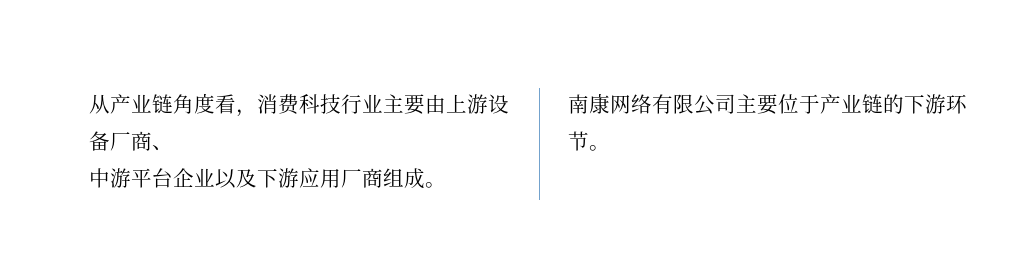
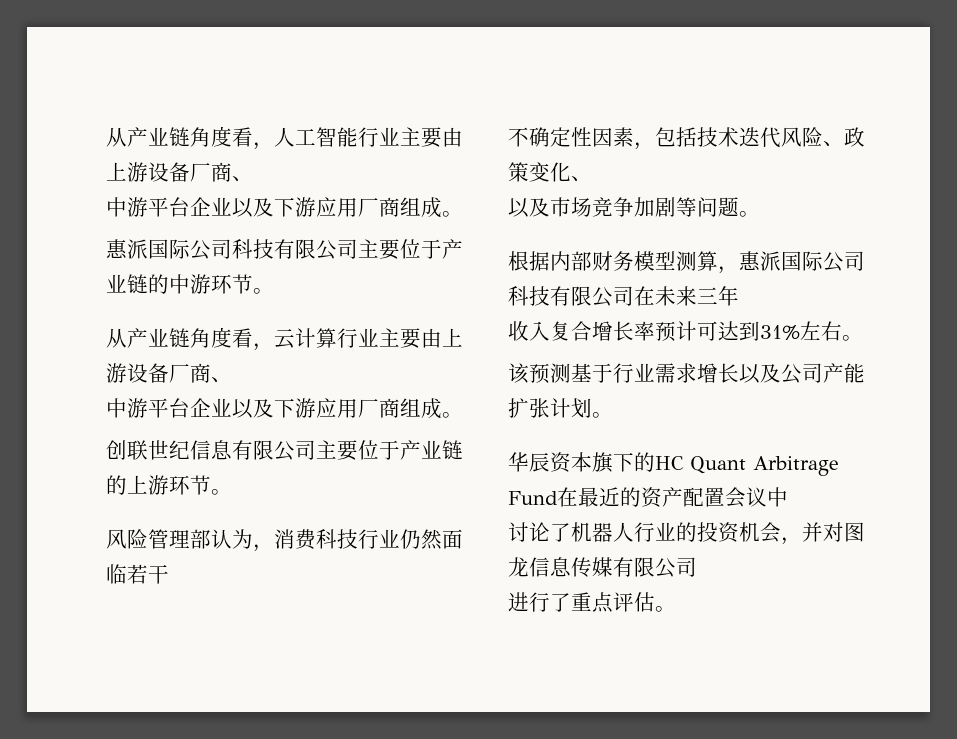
- 从产业链角度看，消费科技行业主要由上游设备厂商、
+ 从产业链角度看，人工智能行业主要由上游设备厂商、
- 南康网络有限公司主要位于产业链的下游环节。
+ 惠派国际公司科技有限公司主要位于产业链的中游环节。
+ 从产业链角度看，云计算行业主要由上游设备厂商、
+ 中游平台企业以及下游应用厂商组成。
+ 创联世纪信息有限公司主要位于产业链的上游环节。
+ 风险管理部认为，消费科技行业仍然面临若干
+ 不确定性因素，包括技术迭代风险、政策变化、
+ 以及市场竞争加剧等问题。
+ 根据内部财务模型测算，惠派国际公司科技有限公司在未来三年
+ 收入复合增长率预计可达到31%左右。
+ 该预测基于行业需求增长以及公司产能扩张计划。
+ 华辰资本旗下的HC Quant Arbitrage Fund在最近的资产配置会议中
+ 讨论了机器人行业的投资机会，并对图龙信息传媒有限公司
+ 进行了重点评估。

